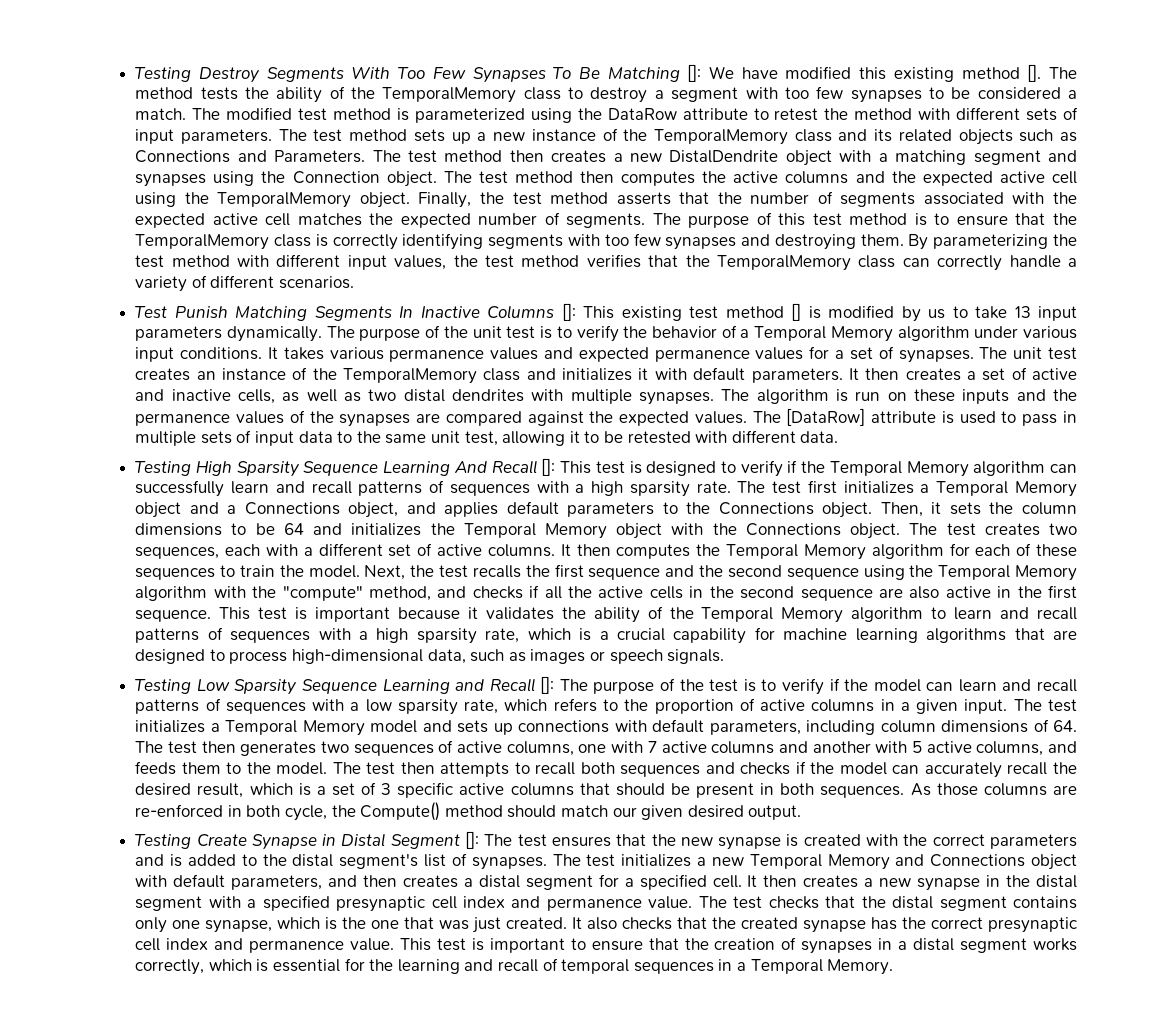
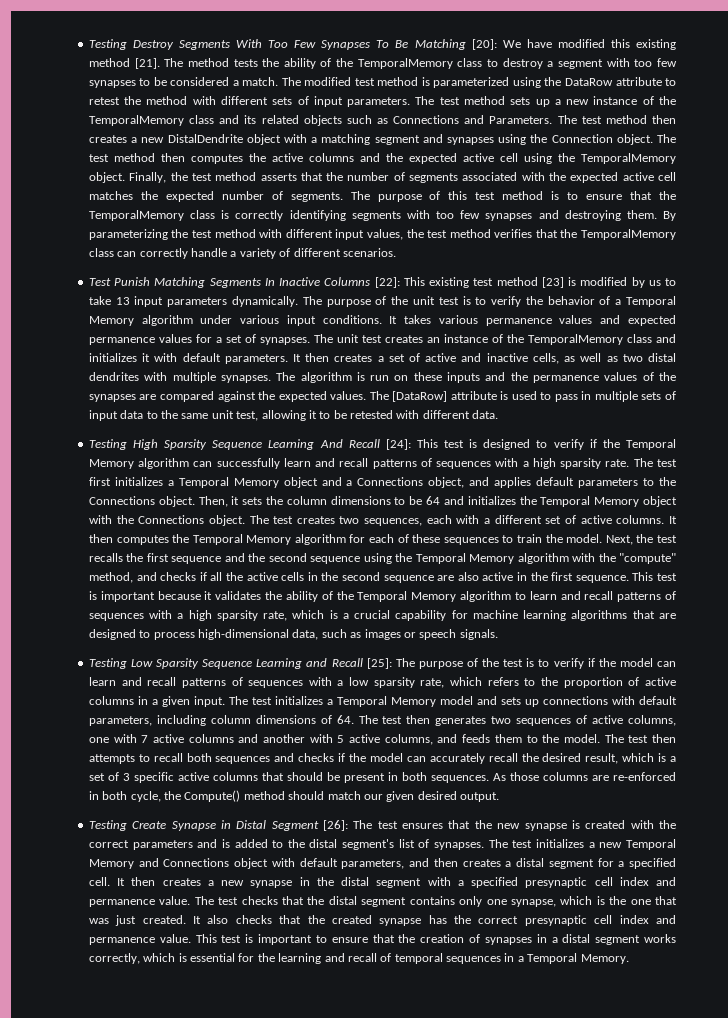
- Testing Destroy Segments With Too Few Synapses To Be Matching []: We have modified this existing method [].
+ Testing Destroy Segments With Too Few Synapses To Be Matching [20]: We have modified this existing method [21].
- Test Punish Matching Segments In Inactive Columns []: This existing test method [] is modified by us to take 13 input parameters dynamically.
+ Test Punish Matching Segments In Inactive Columns [22]: This existing test method [23] is modified by us to take 13 input parameters dynamically.
- Testing High Sparsity Sequence Learning And Recall []: This test is designed to verify if the Temporal Memory algorithm can successfully learn and recall patterns of sequences with a high sparsity rate.
+ Testing High Sparsity Sequence Learning And Recall [24]: This test is designed to verify if the Temporal Memory algorithm can successfully learn and recall patterns of sequences with a high sparsity rate.
- Testing Low Sparsity Sequence Learning and Recall []: The purpose of the test is to verify if the model can learn and recall patterns of sequences with a low sparsity rate, which refers to the proportion of active columns in a given input.
+ Testing Low Sparsity Sequence Learning and Recall [25]: The purpose of the test is to verify if the model can learn and recall patterns of sequences with a low sparsity rate, which refers to the proportion of active columns in a given input.
- Testing Create Synapse in Distal Segment []: The test ensures that the new synapse is created with the correct parameters and is added to the distal segment's list of synapses.
+ Testing Create Synapse in Distal Segment [26]: The test ensures that the new synapse is created with the correct parameters and is added to the distal segment's list of synapses.

